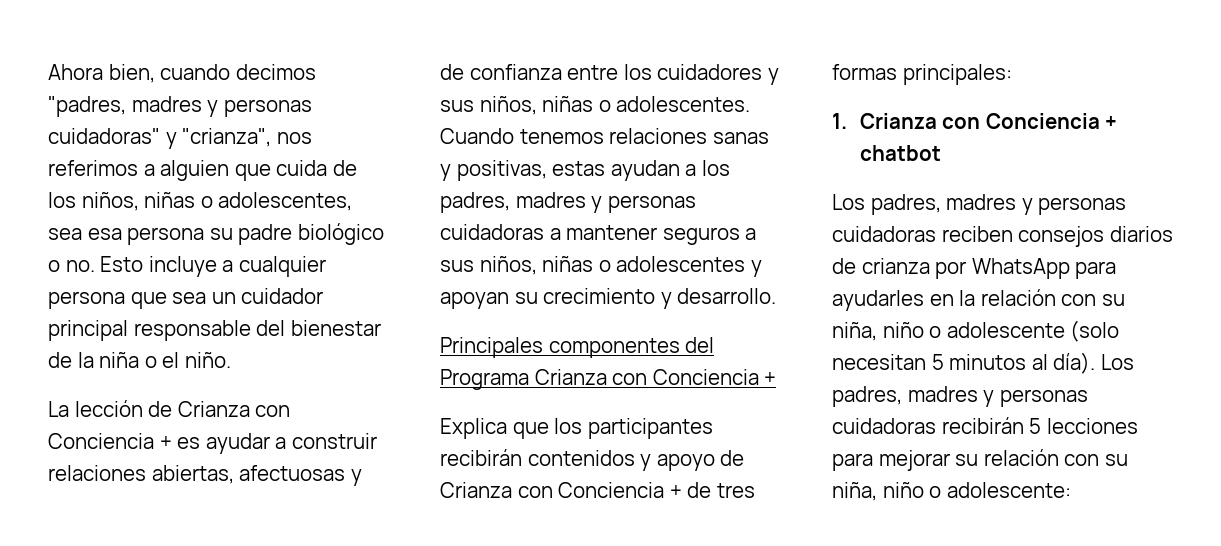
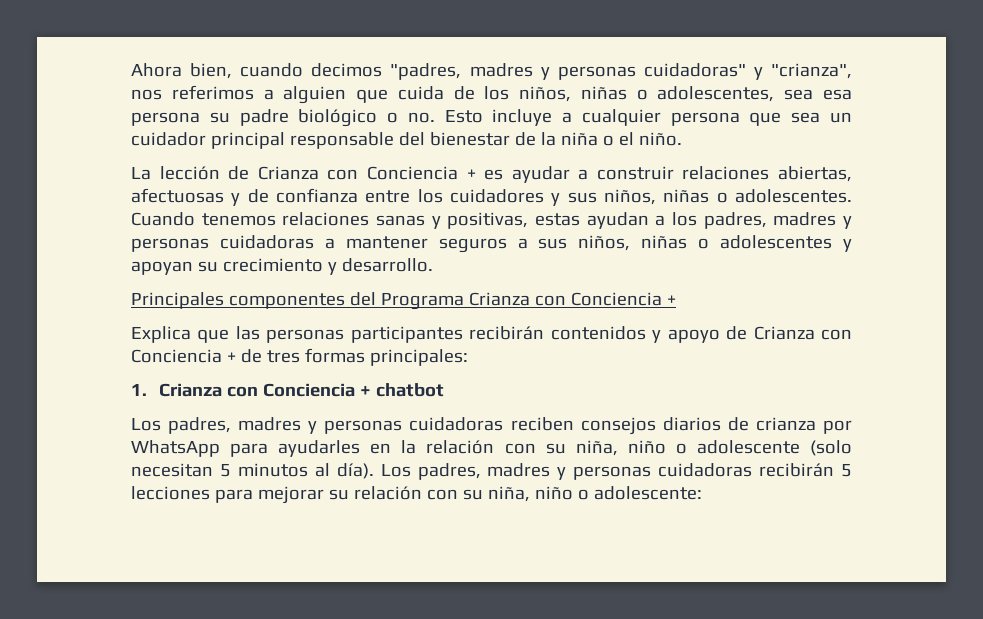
- Explica que los participantes recibirán contenidos y apoyo de Crianza con Conciencia + de tres formas principales:
+ Explica que las personas participantes recibirán contenidos y apoyo de Crianza con Conciencia + de tres formas principales:

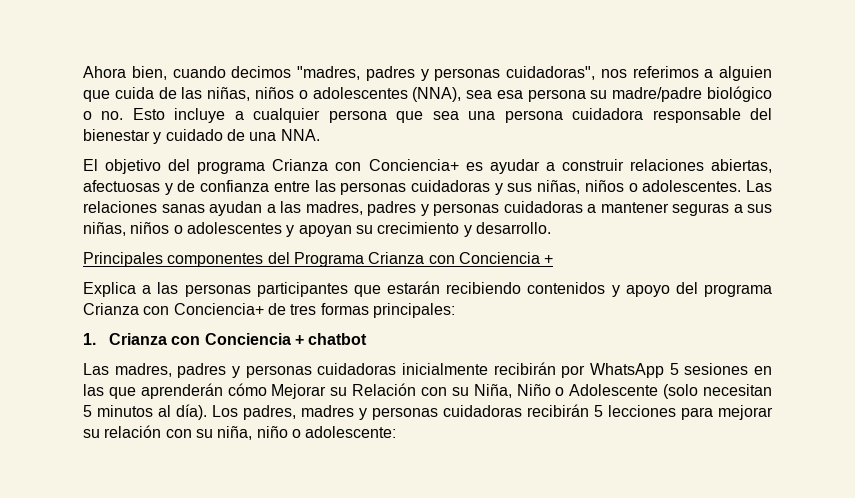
- Ahora bien, cuando decimos "padres, madres y personas cuidadoras" y "crianza", nos referimos a alguien que cuida de los niños, niñas o adolescentes, sea esa persona su padre biológico o no. Esto incluye a cualquier persona que sea un cuidador principal responsable del bienestar de la niña o el niño.
- La lección de Crianza con Conciencia + es ayudar a construir relaciones abiertas, afectuosas y de confianza entre los cuidadores y sus niños, niñas o adolescentes. Cuando tenemos relaciones sanas y positivas, estas ayudan a los padres, madres y personas cuidadoras a mantener seguros a sus niños, niñas o adolescentes y apoyan su crecimiento y desarrollo.
+ Ahora bien, cuando decimos "madres, padres y personas cuidadoras", nos referimos a alguien que cuida de las niñas, niños o adolescentes (NNA), sea esa persona su madre/padre biológico o no. Esto incluye a cualquier persona que sea una persona cuidadora responsable del bienestar y cuidado de una NNA.
+ El objetivo del programa Crianza con Conciencia+ es ayudar a construir relaciones abiertas, afectuosas y de confianza entre las personas cuidadoras y sus niñas, niños o adolescentes. Las relaciones sanas ayudan a las madres, padres y personas cuidadoras a mantener seguras a sus niñas, niños o adolescentes y apoyan su crecimiento y desarrollo.
- Explica que las personas participantes recibirán contenidos y apoyo de Crianza con Conciencia + de tres formas principales:
+ Explica a las personas participantes que estarán recibiendo contenidos y apoyo del programa Crianza con Conciencia+ de tres formas principales:
- Los padres, madres y personas cuidadoras reciben consejos diarios de crianza por WhatsApp para ayudarles en la relación con su niña, niño o adolescente (solo necesitan 5 minutos al día).
+ Las madres, padres y personas cuidadoras inicialmente recibirán por WhatsApp 5 sesiones en las que aprenderán cómo Mejorar su Relación con su Niña, Niño o Adolescente (solo necesitan 5 minutos al día).

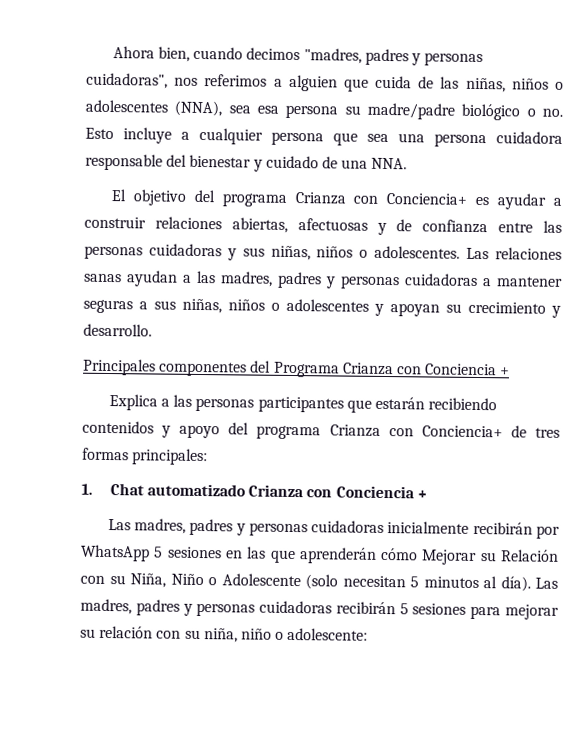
- 1. Crianza con Conciencia + chatbot
+ 1. Chat automatizado Crianza con Conciencia +
- Los padres, madres y personas cuidadoras recibirán 5 lecciones para mejorar su relación con su niña, niño o adolescente:
+ Las madres, padres y personas cuidadoras recibirán 5 sesiones para mejorar su relación con su niña, niño o adolescente:

